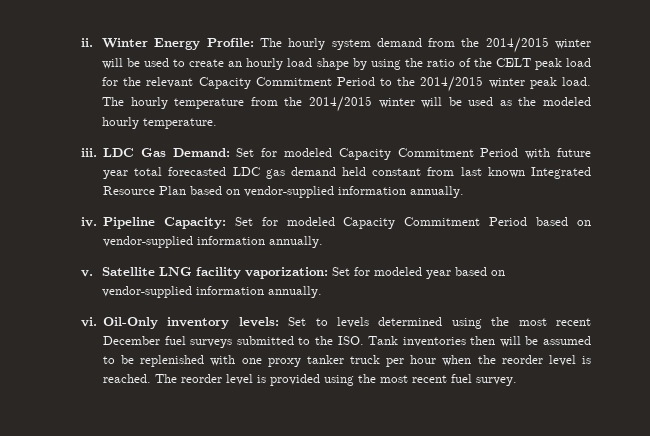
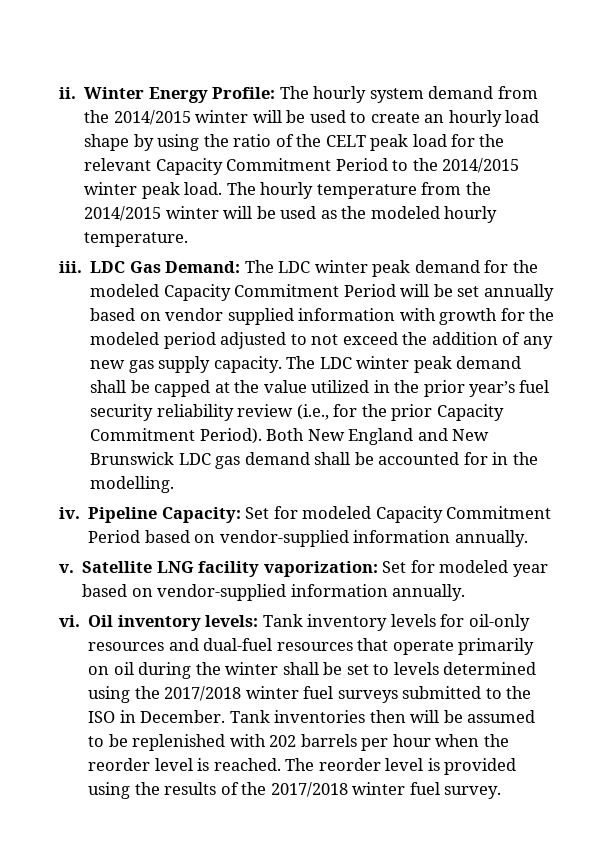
- LDC Gas Demand: Set for modeled Capacity Commitment Period with future year total forecasted LDC gas demand held constant from last known Integrated Resource Plan based on vendor-supplied information annually.
+ LDC Gas Demand: The LDC winter peak demand for the modeled Capacity Commitment Period will be set annually based on vendor supplied information with growth for the modeled period adjusted to not exceed the addition of any new gas supply capacity. The LDC winter peak demand shall be capped at the value utilized in the prior year’s fuel security reliability review (i.e., for the prior Capacity Commitment Period). Both New England and New Brunswick LDC gas demand shall be accounted for in the modelling.
- Oil-Only inventory levels: Set to levels determined using the most recent December fuel surveys submitted to the ISO. Tank inventories then will be assumed to be replenished with one proxy tanker truck per hour when the reorder level is reached.
+ Oil inventory levels: Tank inventory levels for oil-only resources and dual-fuel resources that operate primarily on oil during the winter shall be set to levels determined using the 2017/2018 winter fuel surveys submitted to the ISO in December. Tank inventories then will be assumed to be replenished with 202 barrels per hour when the reorder level is reached.
- The reorder level is provided using the most recent fuel survey.
+ The reorder level is provided using the results of the 2017/2018 winter fuel survey.

